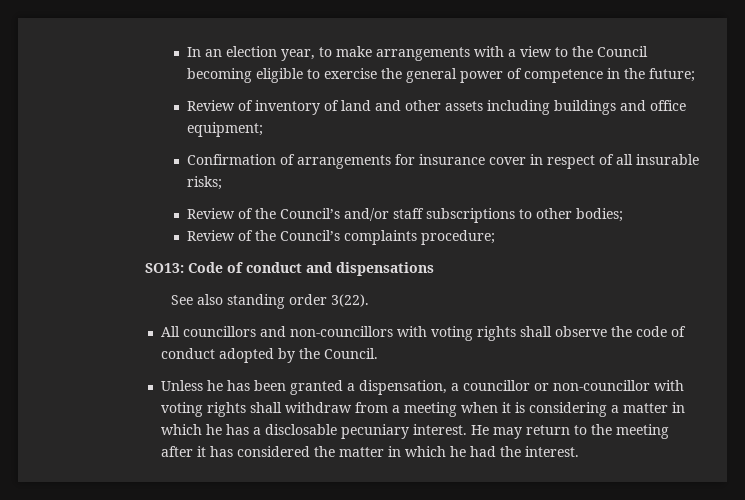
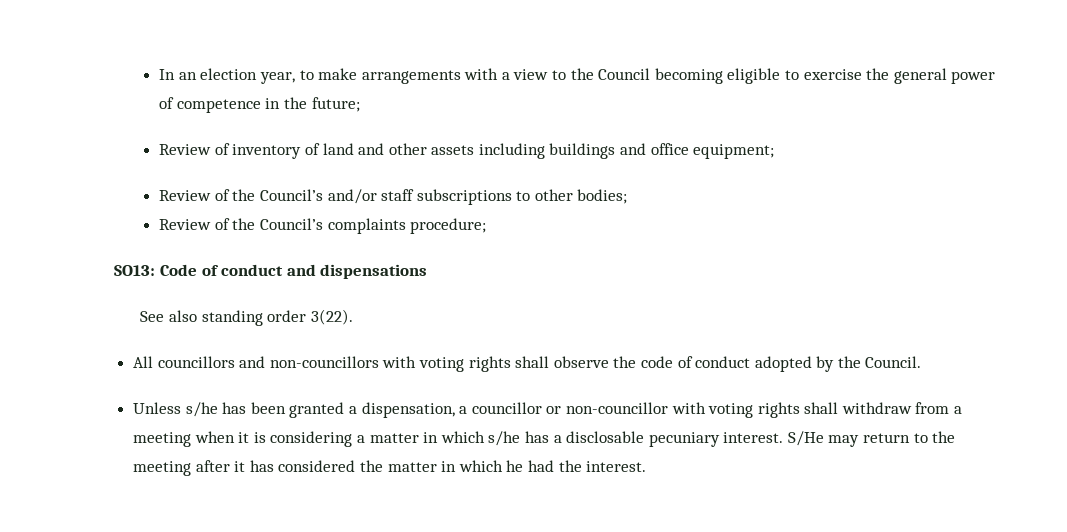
- Confirmation of arrangements for insurance cover in respect of all insurable risks;
- Unless he has been granted a dispensation, a councillor or non-councillor with voting rights shall withdraw from a meeting when it is considering a matter in which he has a disclosable pecuniary interest.
+ Unless s/he has been granted a dispensation, a councillor or non-councillor with voting rights shall withdraw from a meeting when it is considering a matter in which s/he has a disclosable pecuniary interest.
- He may return to the meeting after it has considered the matter in which he had the interest.
+ S/He may return to the meeting after it has considered the matter in which he had the interest.

